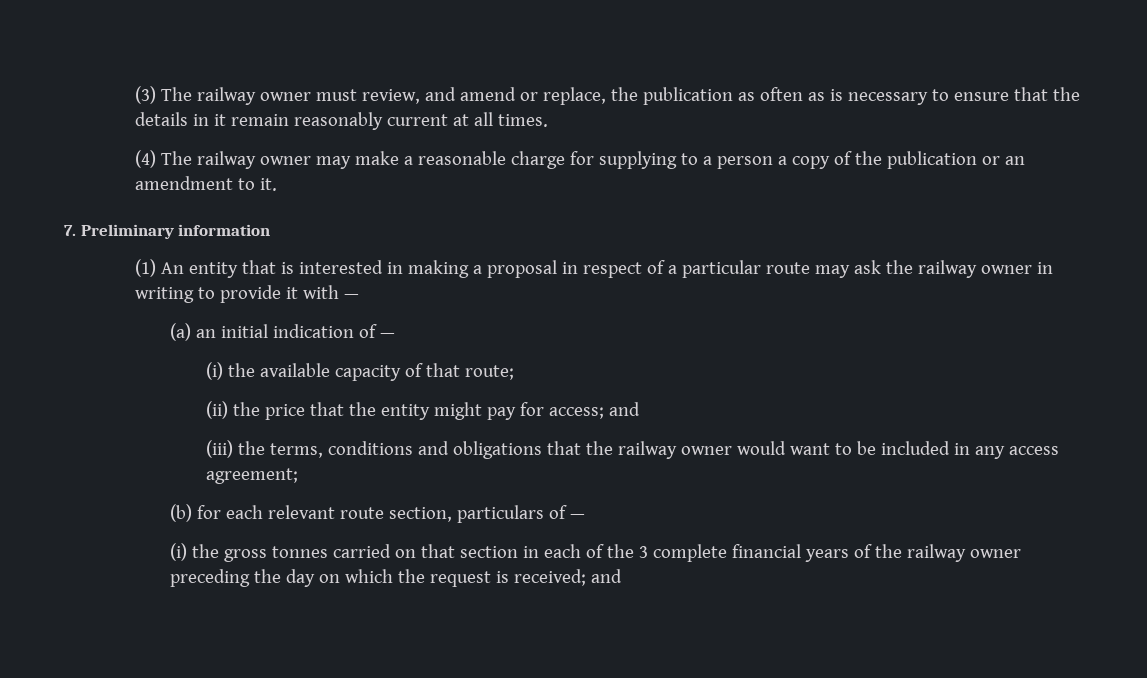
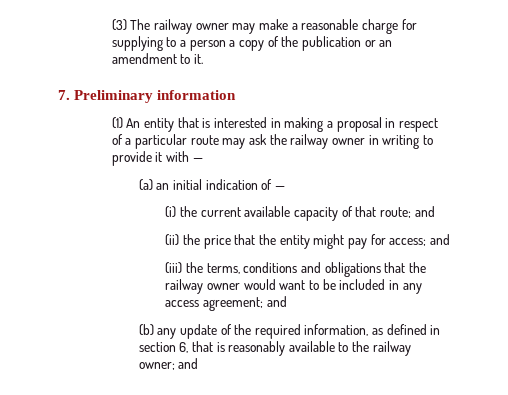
- (3) The railway owner must review, and amend or replace, the publication as often as is necessary to ensure that the details in it remain reasonably current at all times.
- (4) The railway owner may make a reasonable charge for supplying to a person a copy of the publication or an amendment to it.
+ (3) The railway owner may make a reasonable charge for supplying to a person a copy of the publication or an amendment to it.
- (i) the available capacity of that route;
+ (i) the current available capacity of that route; and
- (iii) the terms, conditions and obligations that the railway owner would want to be included in any access agreement;
+ (iii) the terms, conditions and obligations that the railway owner would want to be included in any access agreement; and
- (b) for each relevant route section, particulars of —
- (i) the gross tonnes carried on that section in each of the 3 complete financial years of the railway owner preceding the day on which the request is received; and
+ (b) any update of the required information, as defined in section 6, that is reasonably available to the railway owner; and

